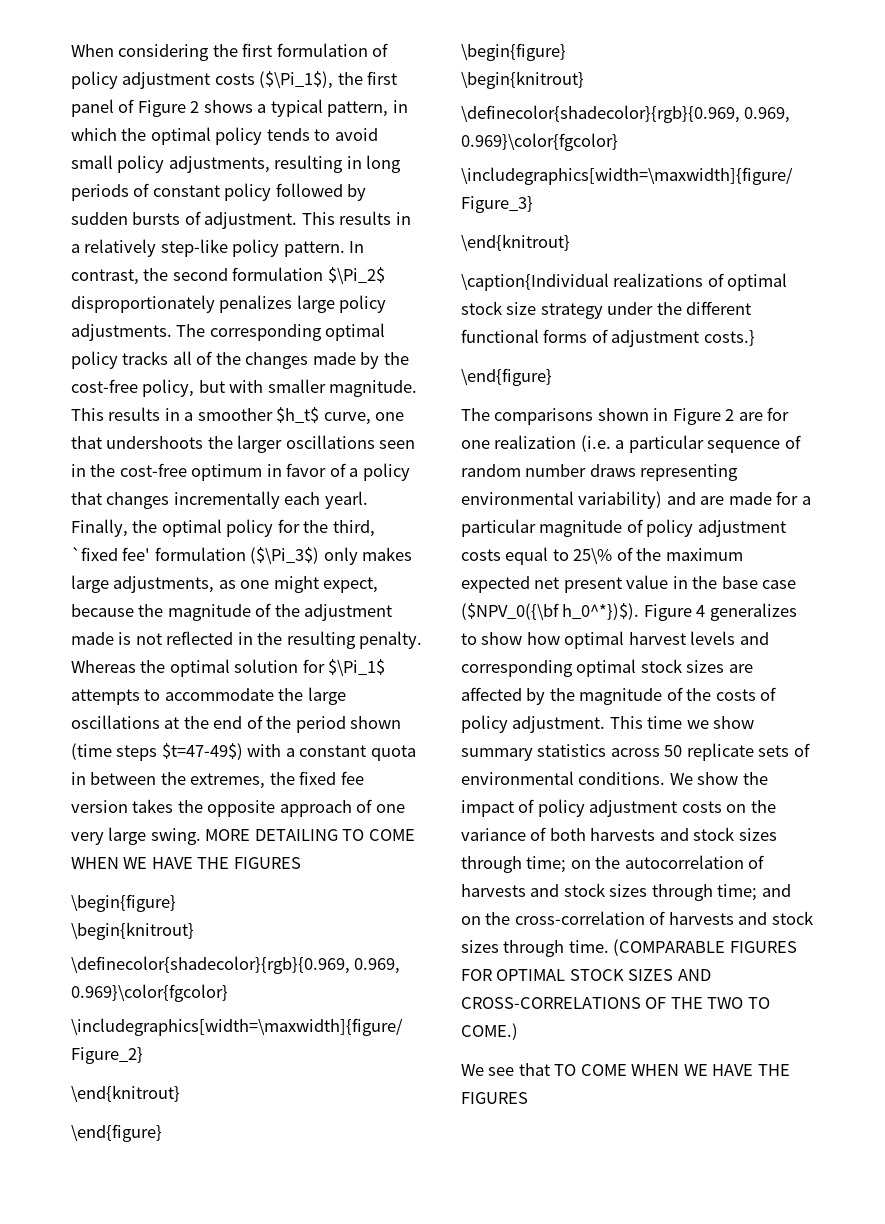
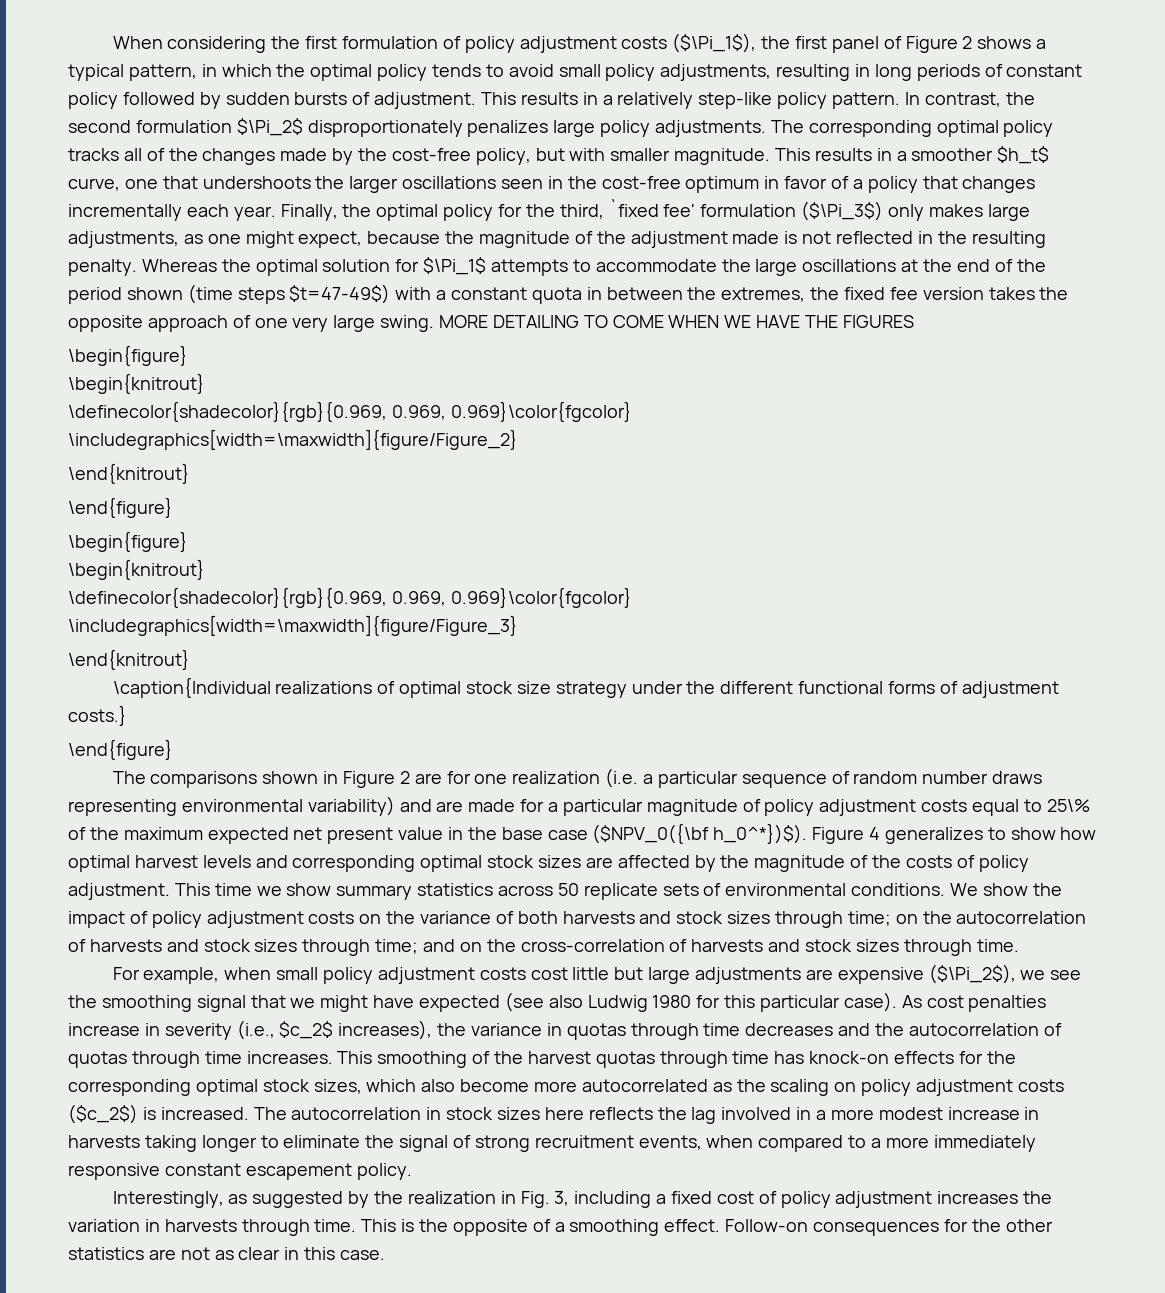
- This results in a smoother $h_t$ curve, one that undershoots the larger oscillations seen in the cost-free optimum in favor of a policy that changes incrementally each yearl.
+ This results in a smoother $h_t$ curve, one that undershoots the larger oscillations seen in the cost-free optimum in favor of a policy that changes incrementally each year.
- We show the impact of policy adjustment costs on the variance of both harvests and stock sizes through time; on the autocorrelation of harvests and stock sizes through time; and on the cross-correlation of harvests and stock sizes through time. (COMPARABLE FIGURES FOR OPTIMAL STOCK SIZES AND CROSS-CORRELATIONS OF THE TWO TO COME.)
- We see that TO COME WHEN WE HAVE THE FIGURES
+ We show the impact of policy adjustment costs on the variance of both harvests and stock sizes through time; on the autocorrelation of harvests and stock sizes through time; and on the cross-correlation of harvests and stock sizes through time.
+ For example, when small policy adjustment costs cost little but large adjustments are expensive ($\Pi_2$), we see the smoothing signal that we might have expected (see also Ludwig 1980 for this particular case). As cost penalties increase in severity (i.e., $c_2$ increases), the variance in quotas through time decreases and the autocorrelation of quotas through time increases. This smoothing of the harvest quotas through time has knock-on effects for the corresponding optimal stock sizes, which also become more autocorrelated as the scaling on policy adjustment costs ($c_2$) is increased. The autocorrelation in stock sizes here reflects the lag involved in a more modest increase in harvests taking longer to eliminate the signal of strong recruitment events, when compared to a more immediately responsive constant escapement policy.
+ Interestingly, as suggested by the realization in Fig. 3, including a fixed cost of policy adjustment increases the variation in harvests through time. This is the opposite of a smoothing effect. Follow-on consequences for the other statistics are not as clear in this case.

